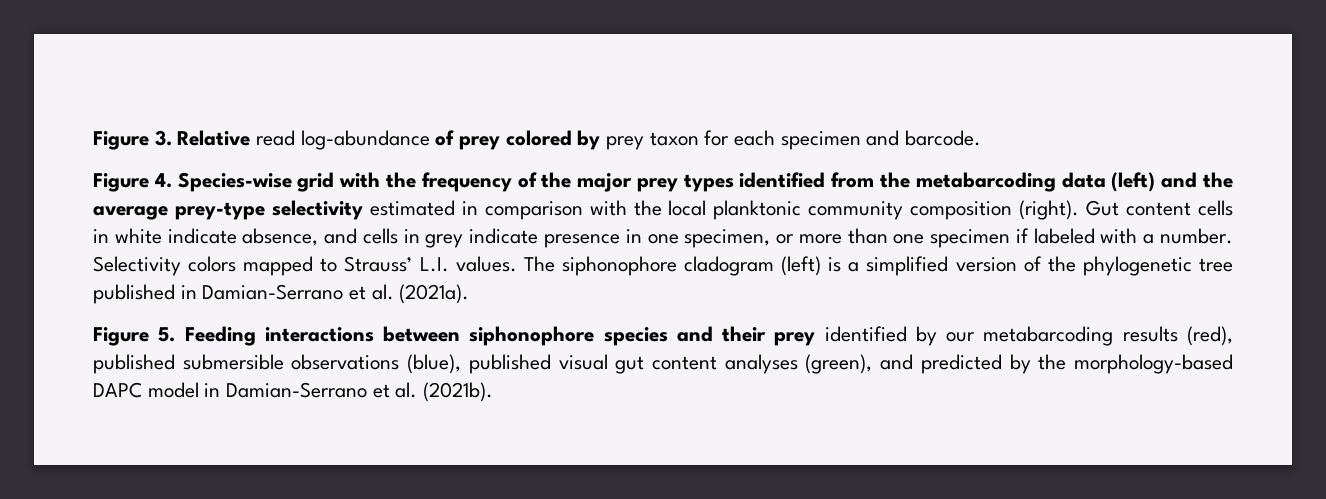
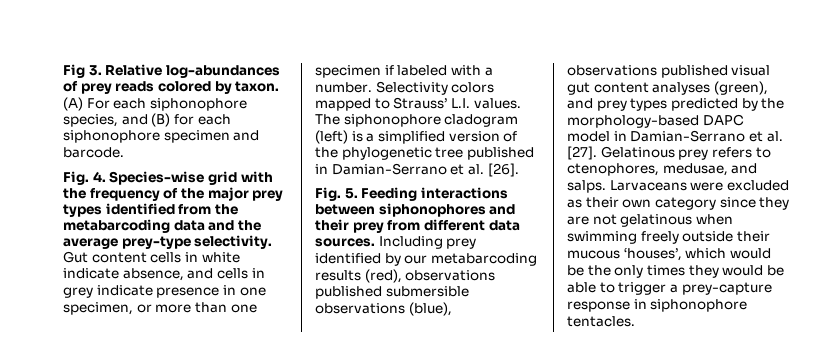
- Figure 3. Relative read log-abundance of prey colored by prey taxon for each specimen and barcode.
+ Fig 3. Relative log-abundances of prey reads colored by taxon. (A) For each siphonophore species, and (B) for each siphonophore specimen and barcode.
- Figure 4. Species-wise grid with the frequency of the major prey types identified from the metabarcoding data (left) and the average prey-type selectivity estimated in comparison with the local planktonic community composition (right).
+ Fig. 4. Species-wise grid with the frequency of the major prey types identified from the metabarcoding data and the average prey-type selectivity.
- The siphonophore cladogram (left) is a simplified version of the phylogenetic tree published in Damian-Serrano et al. (2021a).
- Figure 5. Feeding interactions between siphonophore species and their prey identified by our metabarcoding results (red), published submersible observations (blue), published visual gut content analyses (green), and predicted by the morphology-based DAPC model in Damian-Serrano et al. (2021b).
+ The siphonophore cladogram (left) is a simplified version of the phylogenetic tree published in Damian-Serrano et al. [26].
+ Fig. 5. Feeding interactions between siphonophores and their prey from different data sources. Including prey identified by our metabarcoding results (red), observations published submersible observations (blue), observations published visual gut content analyses (green), and prey types predicted by the morphology-based DAPC model in Damian-Serrano et al. [27]. Gelatinous prey refers to ctenophores, medusae, and salps. Larvaceans were excluded as their own category since they are not gelatinous when swimming freely outside their mucous ‘houses’, which would be the only times they would be able to trigger a prey-capture response in siphonophore tentacles.

